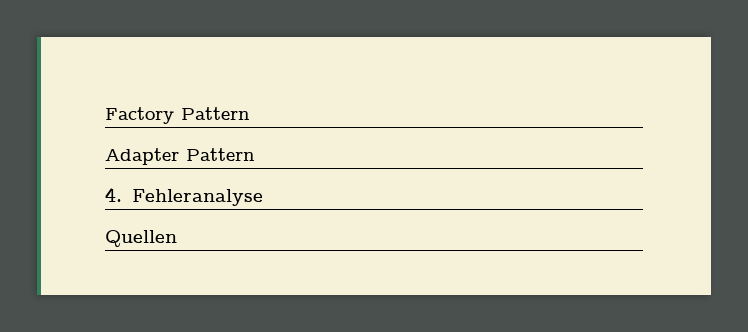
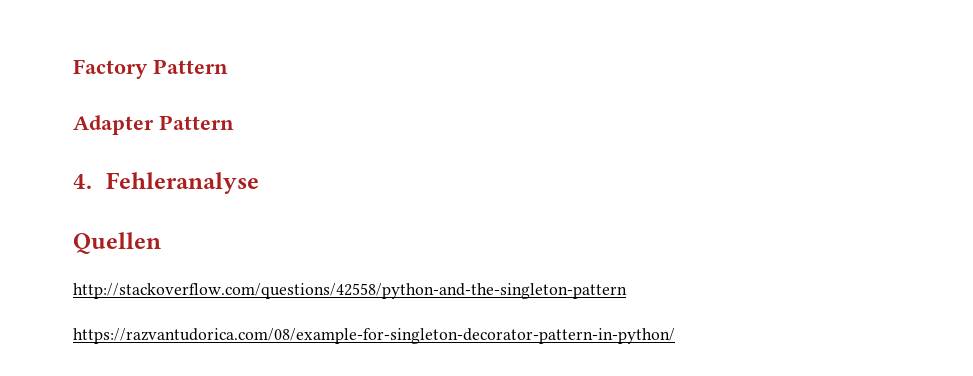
+ http://stackoverflow.com/questions/42558/python-and-the-singleton-pattern
+ https://razvantudorica.com/08/example-for-singleton-decorator-pattern-in-python/

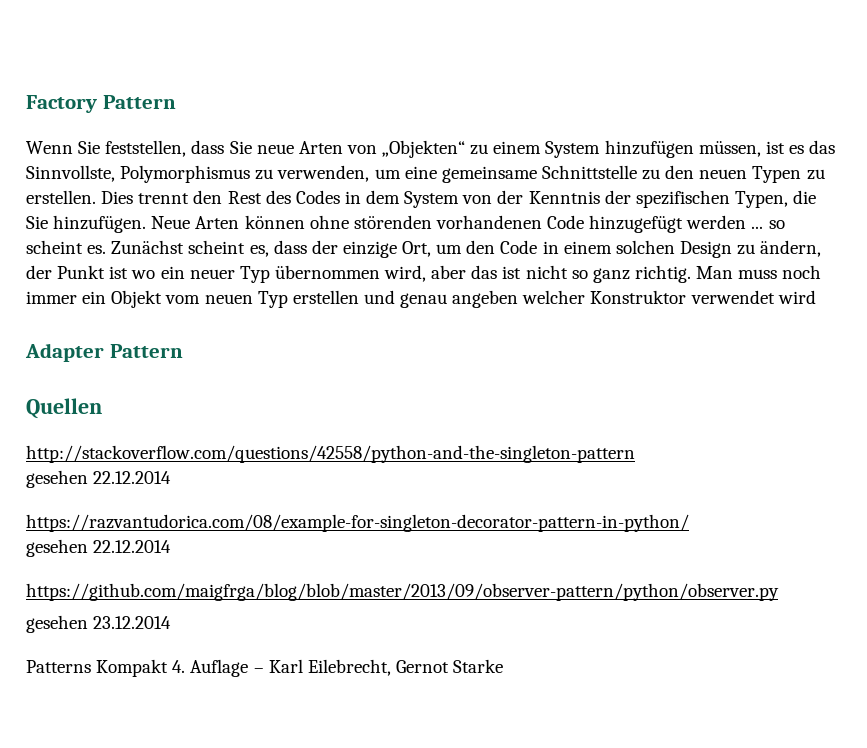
+ Wenn Sie feststellen, dass Sie neue Arten von „Objekten“ zu einem System hinzufügen müssen, ist es das Sinnvollste, Polymorphismus zu verwenden, um eine gemeinsame Schnittstelle zu den neuen Typen zu erstellen. Dies trennt den Rest des Codes in dem System von der Kenntnis der spezifischen Typen, die Sie hinzufügen. Neue Arten können ohne störenden vorhandenen Code hinzugefügt werden ... so scheint es. Zunächst scheint es, dass der einzige Ort, um den Code in einem solchen Design zu ändern, der Punkt ist wo ein neuer Typ übernommen wird, aber das ist nicht so ganz richtig. Man muss noch immer ein Objekt vom neuen Typ erstellen und genau angeben welcher Konstruktor verwendet wird
- 4. Fehleranalyse
  http://stackoverflow.com/questions/42558/python-and-the-singleton-pattern
+ gesehen 22.12.2014
  https://razvantudorica.com/08/example-for-singleton-decorator-pattern-in-python/
+ gesehen 22.12.2014
+ https://github.com/maigfrga/blog/blob/master/2013/09/observer-pattern/python/observer.py
+ gesehen 23.12.2014
+ Patterns Kompakt 4. Auflage – Karl Eilebrecht, Gernot Starke

